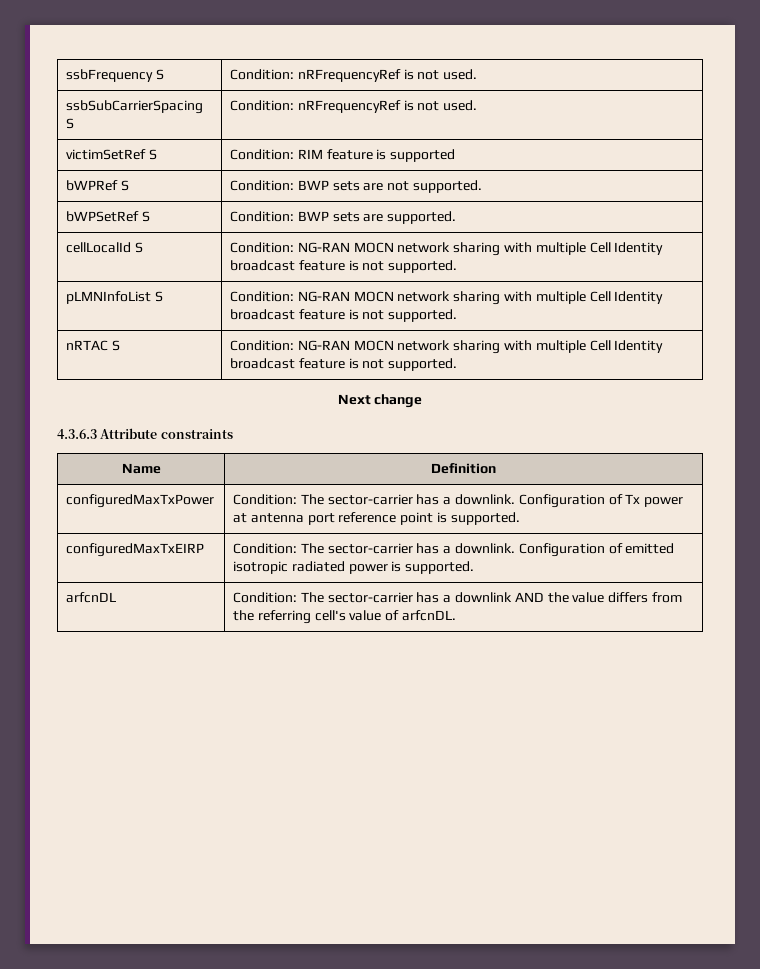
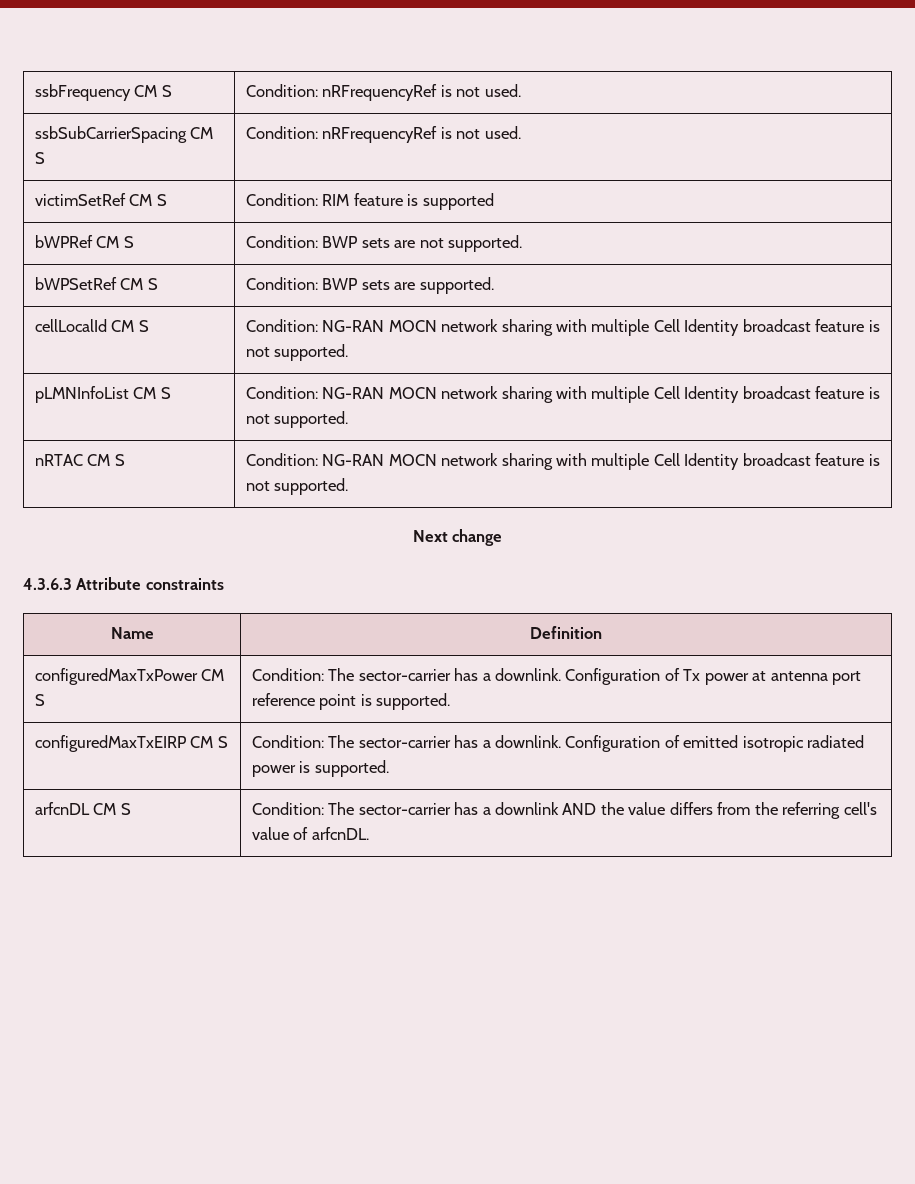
- ssbFrequency S | Condition: nRFrequencyRef is not used.
+ ssbFrequency CM S | Condition: nRFrequencyRef is not used.
- ssbSubCarrierSpacing S | Condition: nRFrequencyRef is not used.
+ ssbSubCarrierSpacing CM S | Condition: nRFrequencyRef is not used.
- victimSetRef S | Condition: RIM feature is supported
+ victimSetRef CM S | Condition: RIM feature is supported
- bWPRef S | Condition: BWP sets are not supported.
+ bWPRef CM S | Condition: BWP sets are not supported.
- bWPSetRef S | Condition: BWP sets are supported.
+ bWPSetRef CM S | Condition: BWP sets are supported.
- cellLocalId S | Condition: NG-RAN MOCN network sharing with multiple Cell Identity broadcast feature is not supported.
+ cellLocalId CM S | Condition: NG-RAN MOCN network sharing with multiple Cell Identity broadcast feature is not supported.
- pLMNInfoList S | Condition: NG-RAN MOCN network sharing with multiple Cell Identity broadcast feature is not supported.
+ pLMNInfoList CM S | Condition: NG-RAN MOCN network sharing with multiple Cell Identity broadcast feature is not supported.
- nRTAC S | Condition: NG-RAN MOCN network sharing with multiple Cell Identity broadcast feature is not supported.
+ nRTAC CM S | Condition: NG-RAN MOCN network sharing with multiple Cell Identity broadcast feature is not supported.
- configuredMaxTxPower | Condition: The sector-carrier has a downlink. Configuration of Tx power at antenna port reference point is supported.
+ configuredMaxTxPower CM S | Condition: The sector-carrier has a downlink. Configuration of Tx power at antenna port reference point is supported.
- configuredMaxTxEIRP | Condition: The sector-carrier has a downlink. Configuration of emitted isotropic radiated power is supported.
+ configuredMaxTxEIRP CM S | Condition: The sector-carrier has a downlink. Configuration of emitted isotropic radiated power is supported.
- arfcnDL | Condition: The sector-carrier has a downlink AND the value differs from the referring cell's value of arfcnDL.
+ arfcnDL CM S | Condition: The sector-carrier has a downlink AND the value differs from the referring cell's value of arfcnDL.

